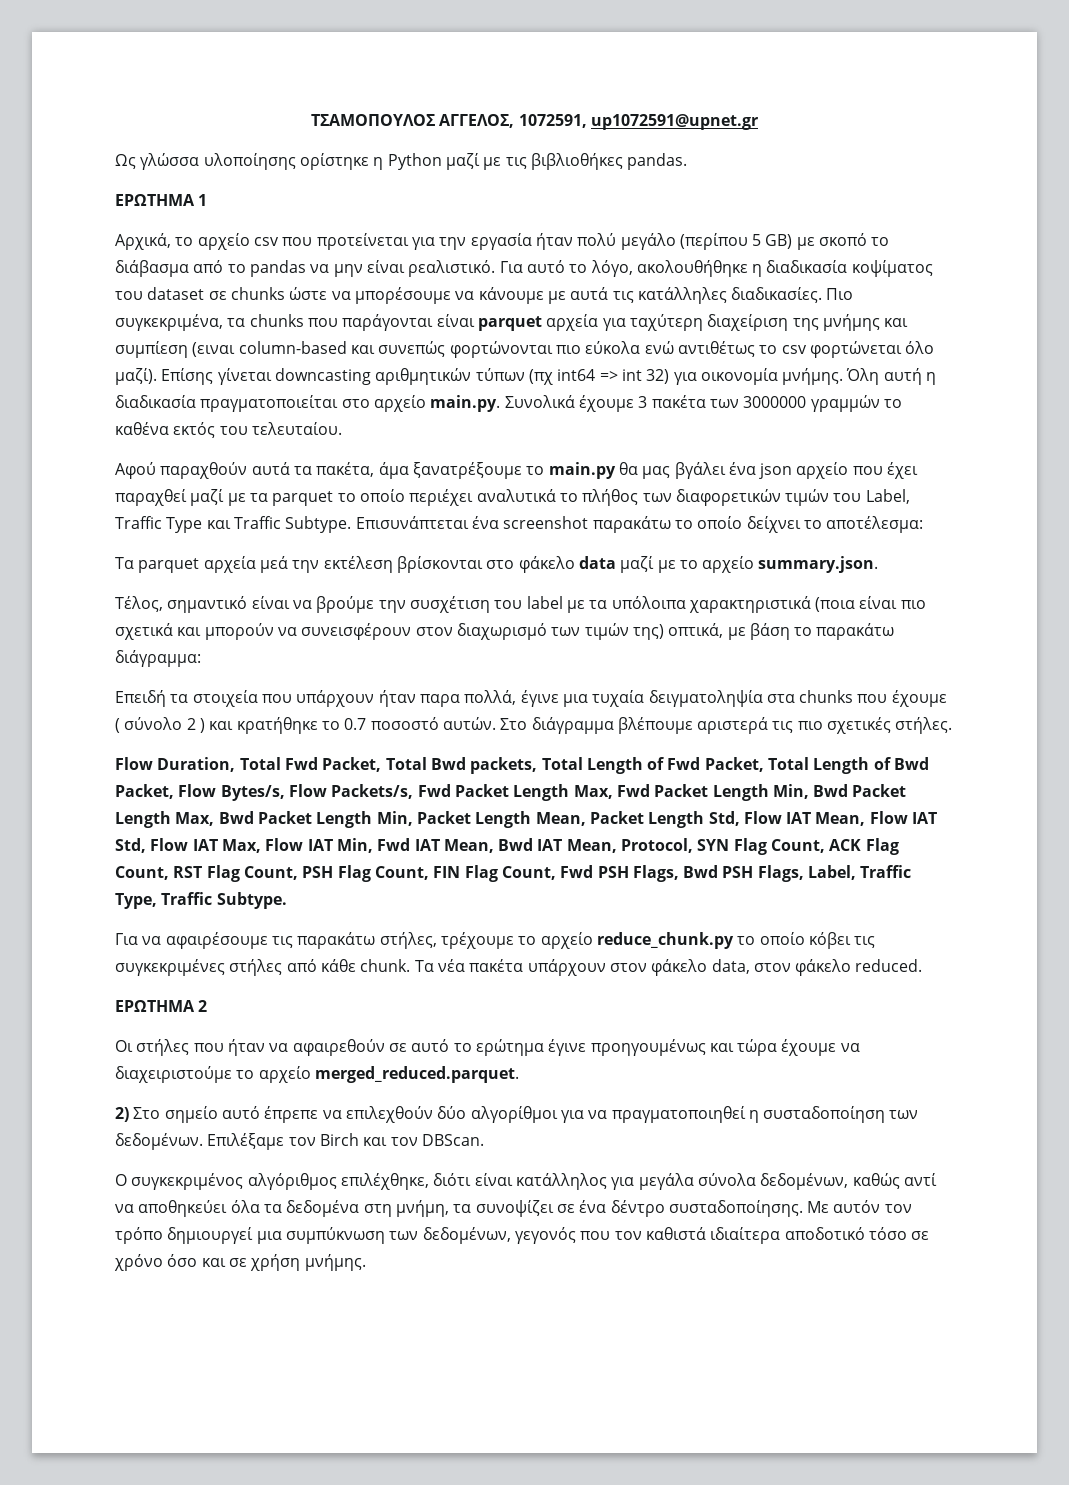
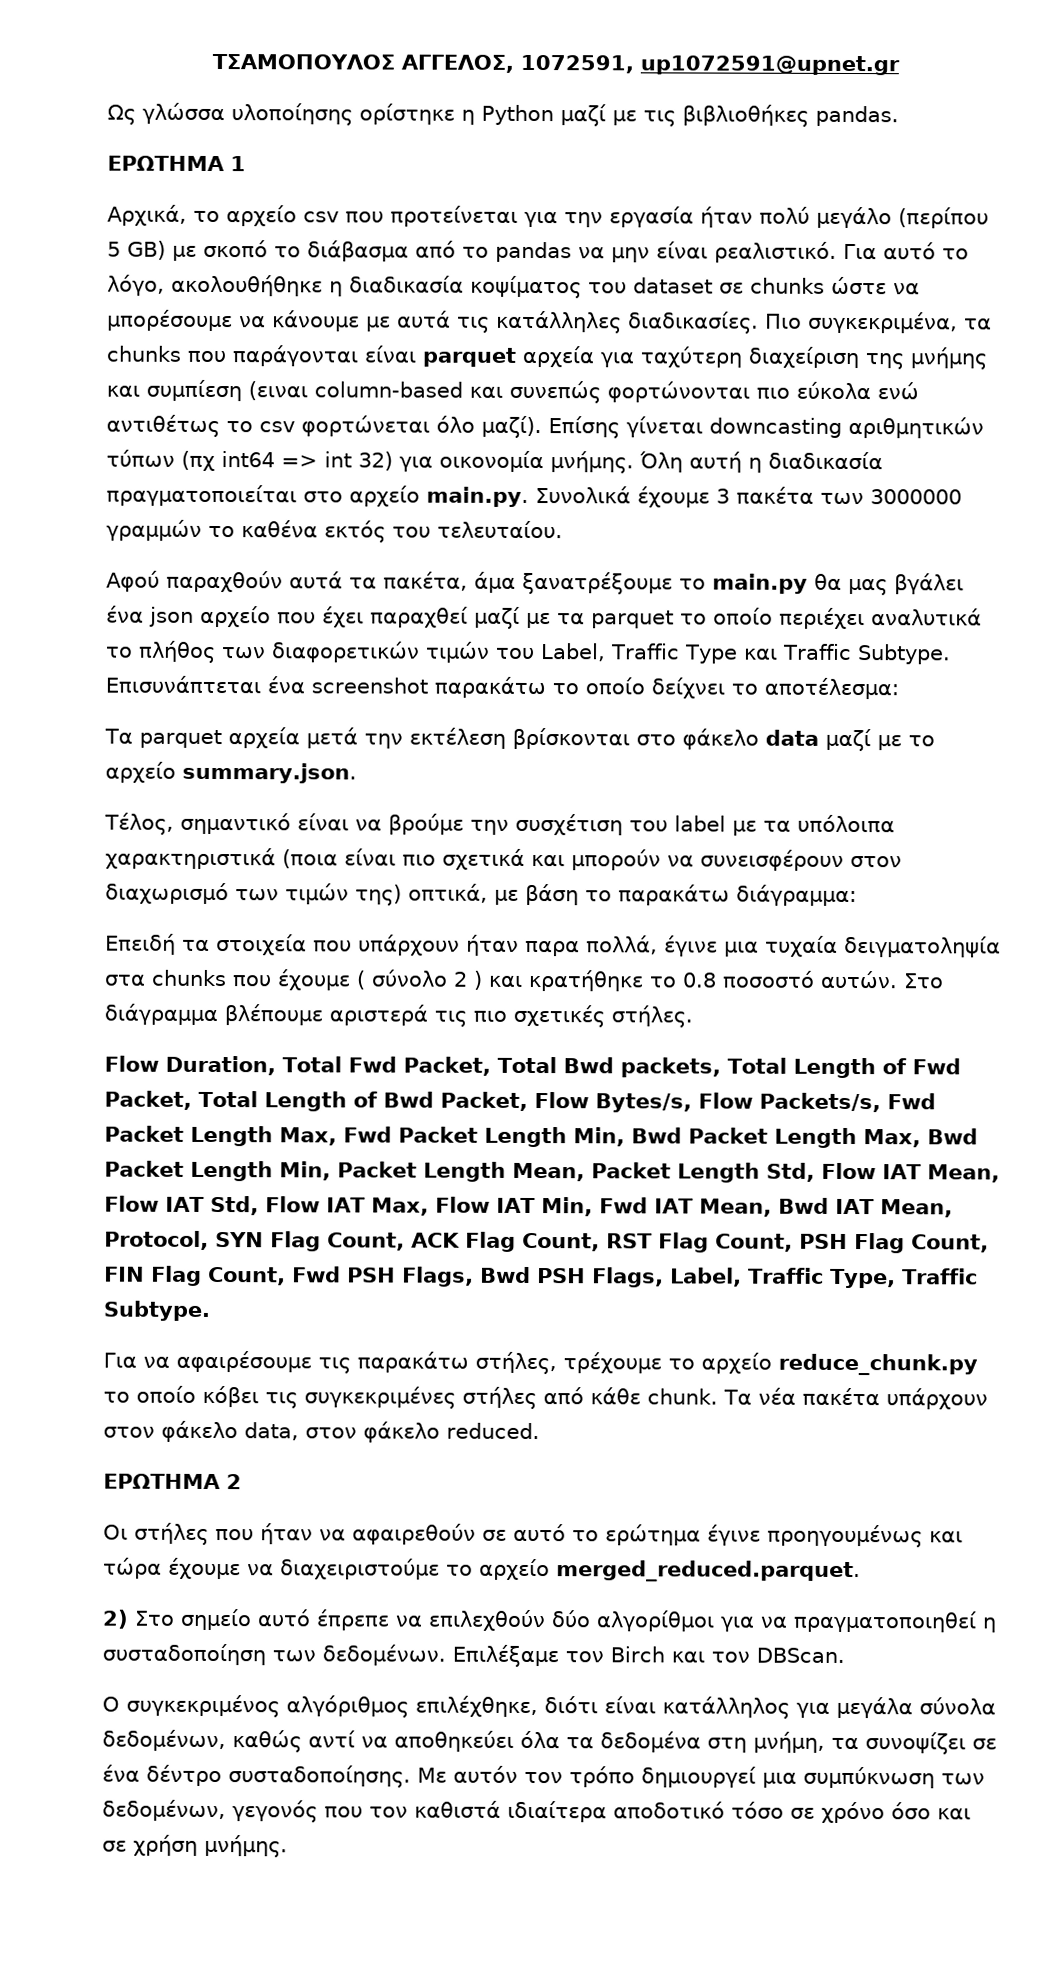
- Τα parquet αρχεία μεά την εκτέλεση βρίσκονται στο φάκελο data μαζί με το αρχείο summary.json.
+ Τα parquet αρχεία μετά την εκτέλεση βρίσκονται στο φάκελο data μαζί με το αρχείο summary.json.
- Επειδή τα στοιχεία που υπάρχουν ήταν παρα πολλά, έγινε μια τυχαία δειγματοληψία στα chunks που έχουμε ( σύνολο 2 ) και κρατήθηκε το 0.7 ποσοστό αυτών.
+ Επειδή τα στοιχεία που υπάρχουν ήταν παρα πολλά, έγινε μια τυχαία δειγματοληψία στα chunks που έχουμε ( σύνολο 2 ) και κρατήθηκε το 0.8 ποσοστό αυτών.

